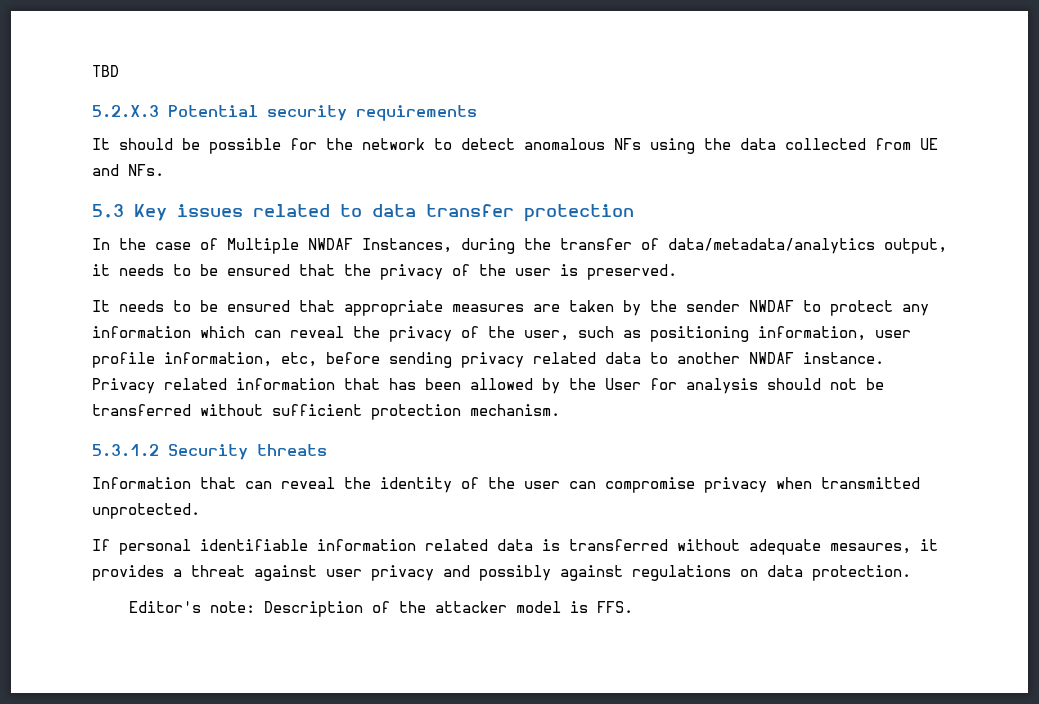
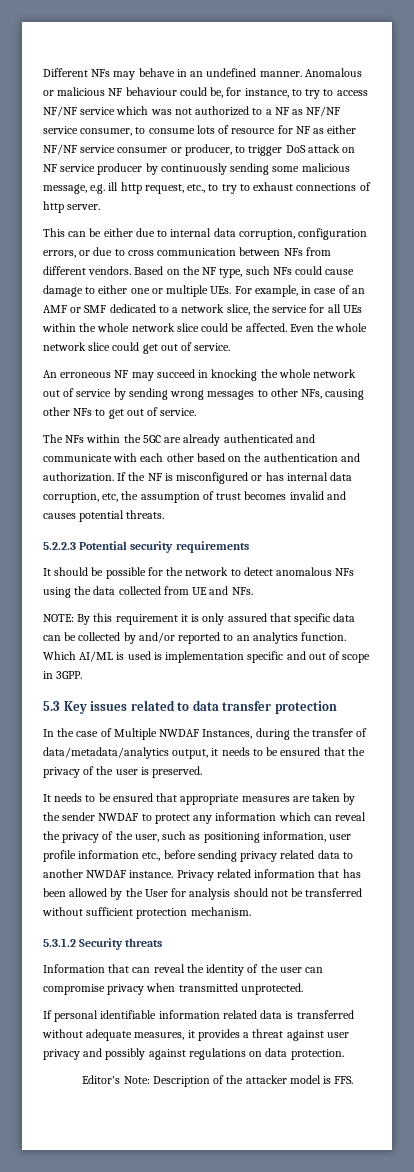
- TBD
- 5.2.X.3 Potential security requirements
+ Different NFs may behave in an undefined manner. Anomalous or malicious NF behaviour could be, for instance, to try to access NF/NF service which was not authorized to a NF as NF/NF service consumer, to consume lots of resource for NF as either NF/NF service consumer or producer, to trigger DoS attack on NF service producer by continuously sending some malicious message, e.g. ill http request, etc., to try to exhaust connections of http server.
+ This can be either due to internal data corruption, configuration errors, or due to cross communication between NFs from different vendors. Based on the NF type, such NFs could cause damage to either one or multiple UEs. For example, in case of an AMF or SMF dedicated to a network slice, the service for all UEs within the whole network slice could be affected. Even the whole network slice could get out of service.
+ An erroneous NF may succeed in knocking the whole network out of service by sending wrong messages to other NFs, causing other NFs to get out of service.
+ The NFs within the 5GC are already authenticated and communicate with each other based on the authentication and authorization. If the NF is misconfigured or has internal data corruption, etc, the assumption of trust becomes invalid and causes potential threats.
+ 5.2.2.3 Potential security requirements
+ NOTE: By this requirement it is only assured that specific data can be collected by and/or reported to an analytics function. Which AI/ML is used is implementation specific and out of scope in 3GPP.
- It needs to be ensured that appropriate measures are taken by the sender NWDAF to protect any information which can reveal the privacy of the user, such as positioning information, user profile information, etc, before sending privacy related data to another NWDAF instance.
+ It needs to be ensured that appropriate measures are taken by the sender NWDAF to protect any information which can reveal the privacy of the user, such as positioning information, user profile information etc., before sending privacy related data to another NWDAF instance.
- If personal identifiable information related data is transferred without adequate mesaures, it provides a threat against user privacy and possibly against regulations on data protection.
+ If personal identifiable information related data is transferred without adequate measures, it provides a threat against user privacy and possibly against regulations on data protection.
- Editor's note: Description of the attacker model is FFS.
+ Editor's Note: Description of the attacker model is FFS.

